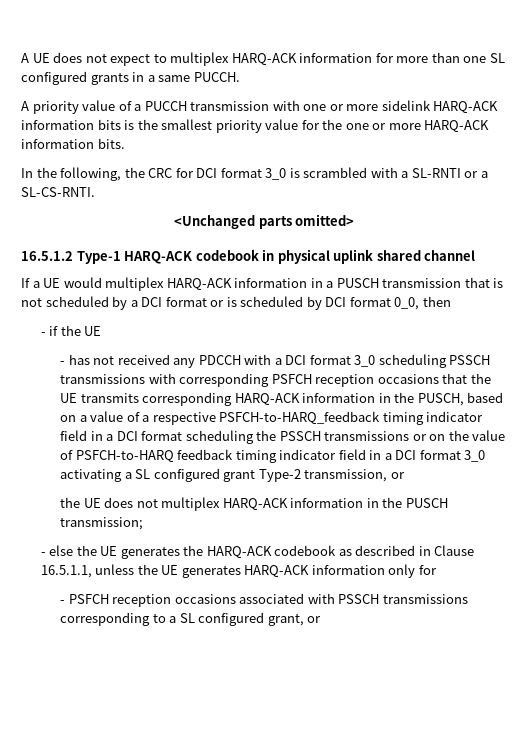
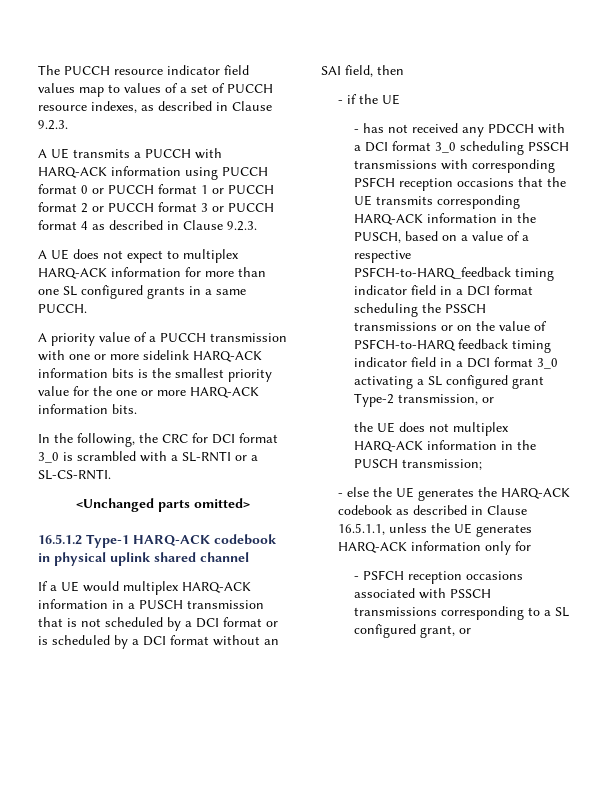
+ The PUCCH resource indicator field values map to values of a set of PUCCH resource indexes, as described in Clause 9.2.3.
+ A UE transmits a PUCCH with HARQ-ACK information using PUCCH format 0 or PUCCH format 1 or PUCCH format 2 or PUCCH format 3 or PUCCH format 4 as described in Clause 9.2.3.
- If a UE would multiplex HARQ-ACK information in a PUSCH transmission that is not scheduled by a DCI format or is scheduled by DCI format 0_0, then
+ If a UE would multiplex HARQ-ACK information in a PUSCH transmission that is not scheduled by a DCI format or is scheduled by a DCI format without an SAI field, then

